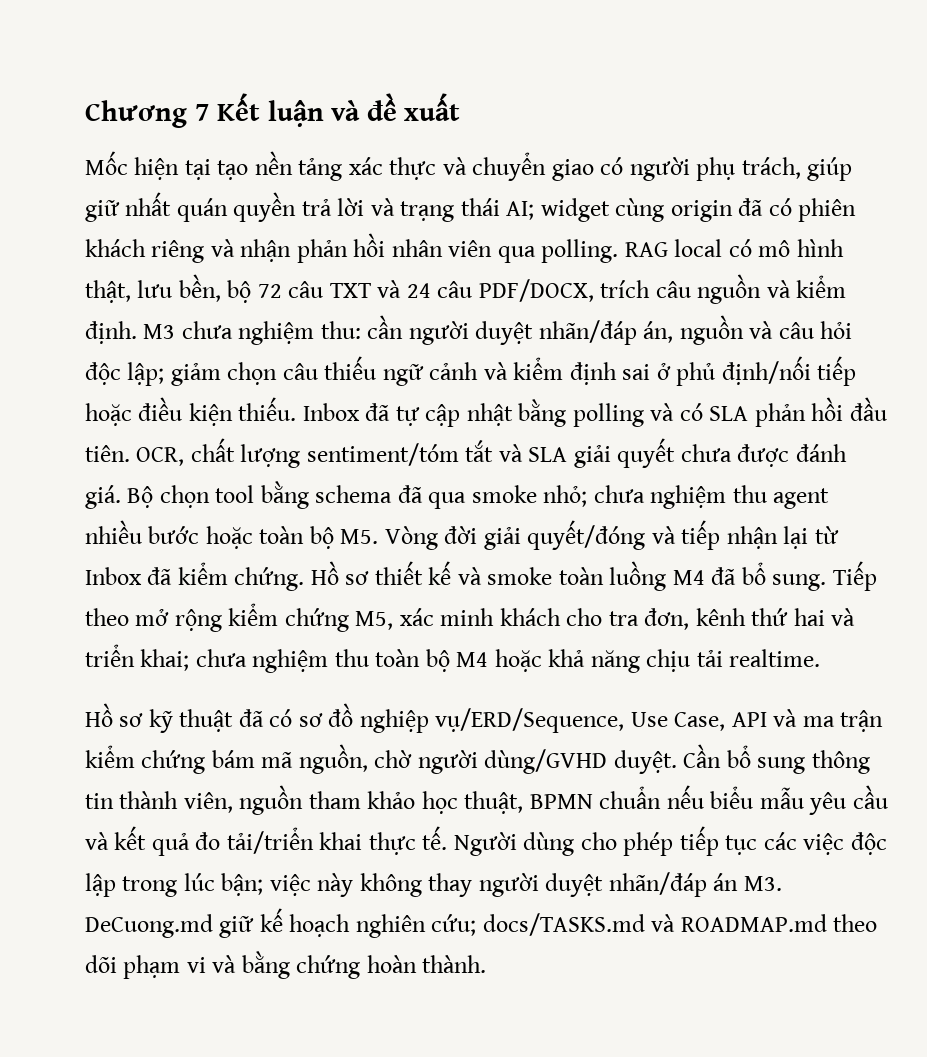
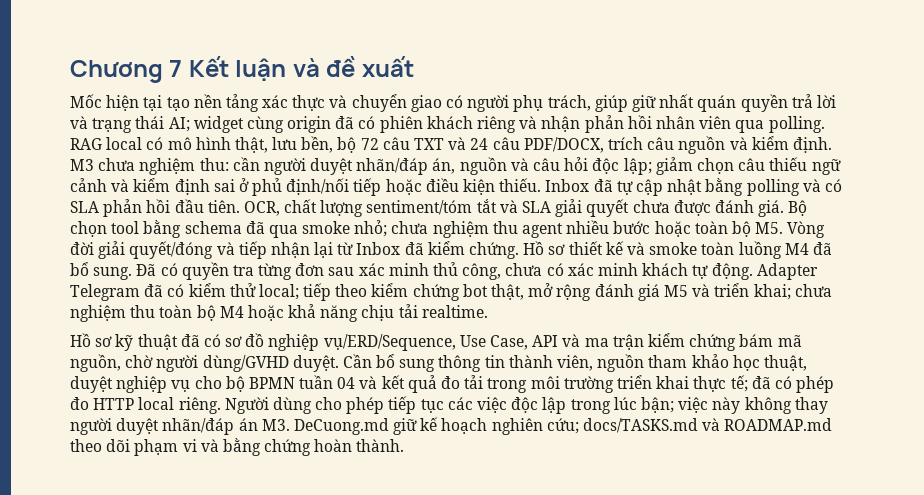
- Tiếp theo mở rộng kiểm chứng M5, xác minh khách cho tra đơn, kênh thứ hai và triển khai; chưa nghiệm thu toàn bộ M4 hoặc khả năng chịu tải realtime.
+ Đã có quyền tra từng đơn sau xác minh thủ công, chưa có xác minh khách tự động. Adapter Telegram đã có kiểm thử local; tiếp theo kiểm chứng bot thật, mở rộng đánh giá M5 và triển khai; chưa nghiệm thu toàn bộ M4 hoặc khả năng chịu tải realtime.
- Cần bổ sung thông tin thành viên, nguồn tham khảo học thuật, BPMN chuẩn nếu biểu mẫu yêu cầu và kết quả đo tải/triển khai thực tế.
+ Cần bổ sung thông tin thành viên, nguồn tham khảo học thuật, duyệt nghiệp vụ cho bộ BPMN tuần 04 và kết quả đo tải trong môi trường triển khai thực tế; đã có phép đo HTTP local riêng.

